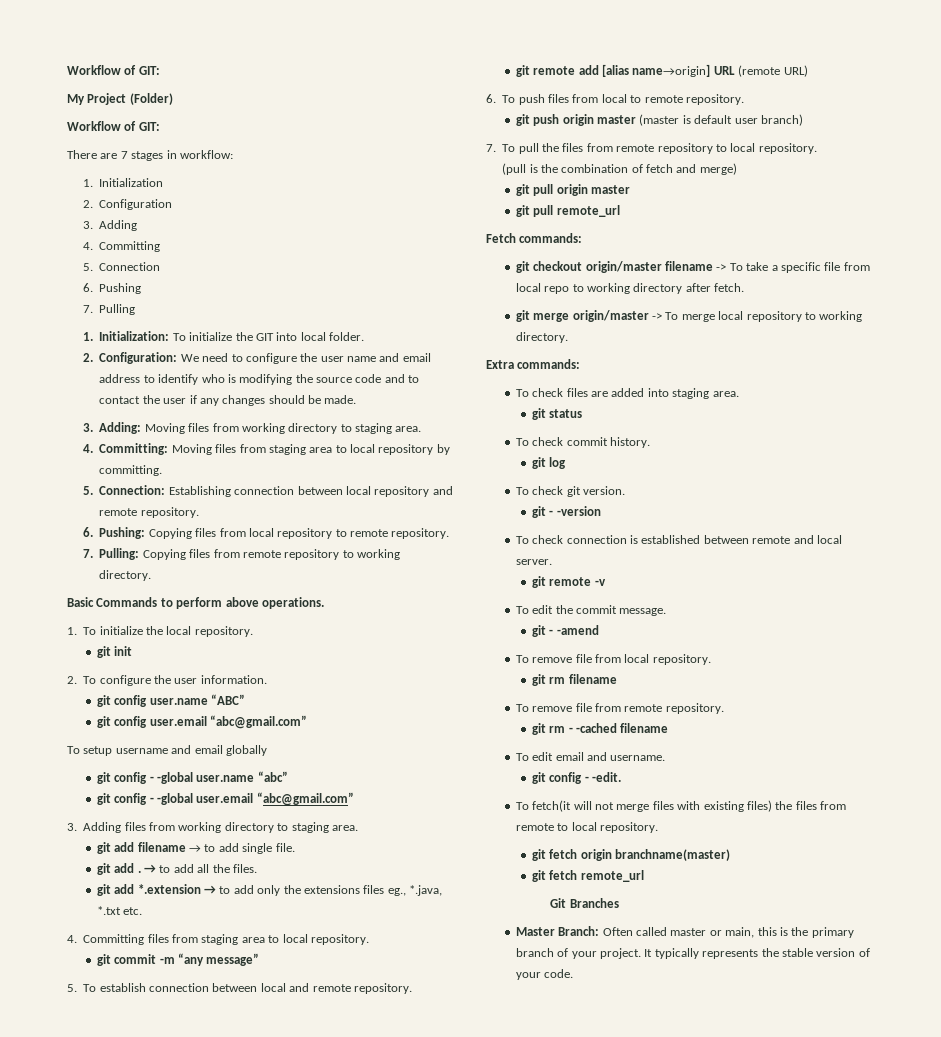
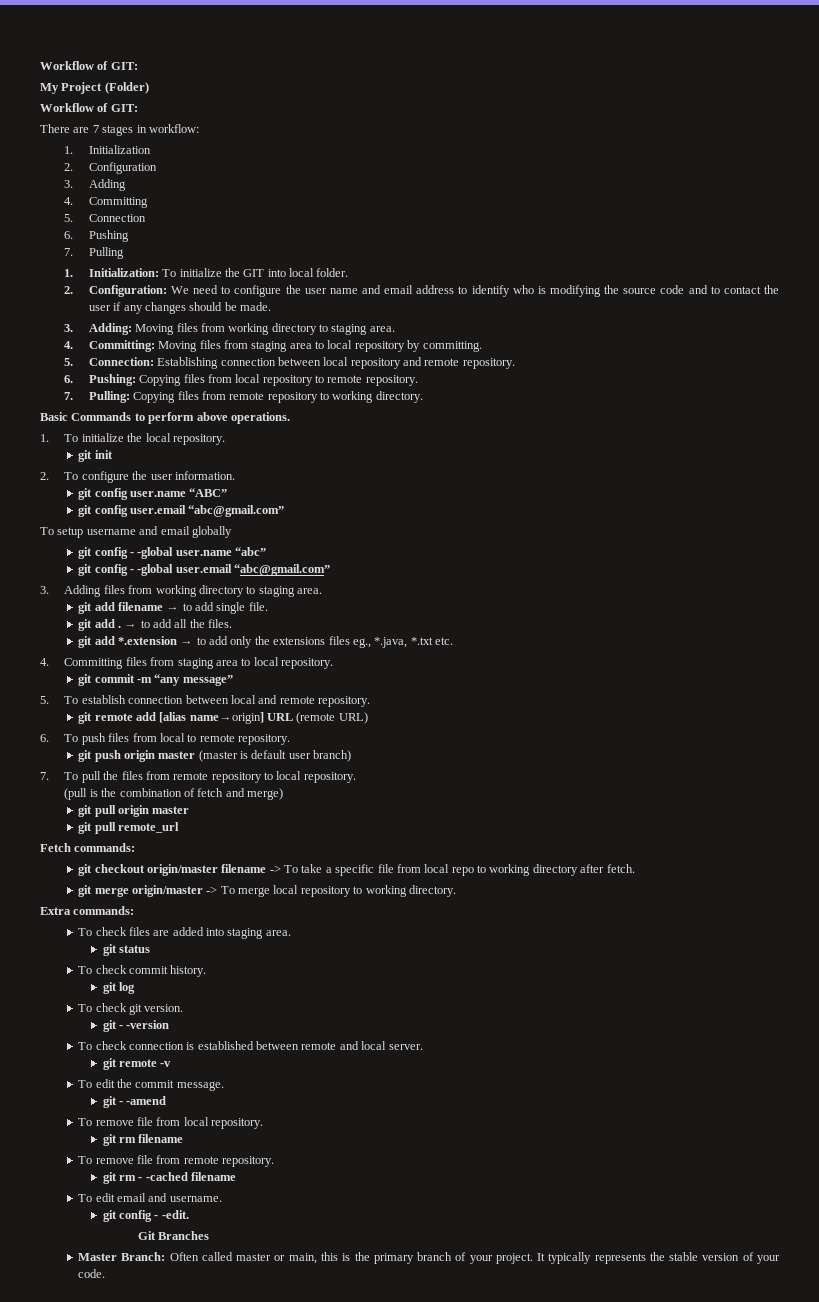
- To fetch(it will not merge files with existing files) the files from remote to local repository.
- git fetch origin branchname(master)
- git fetch remote_url

